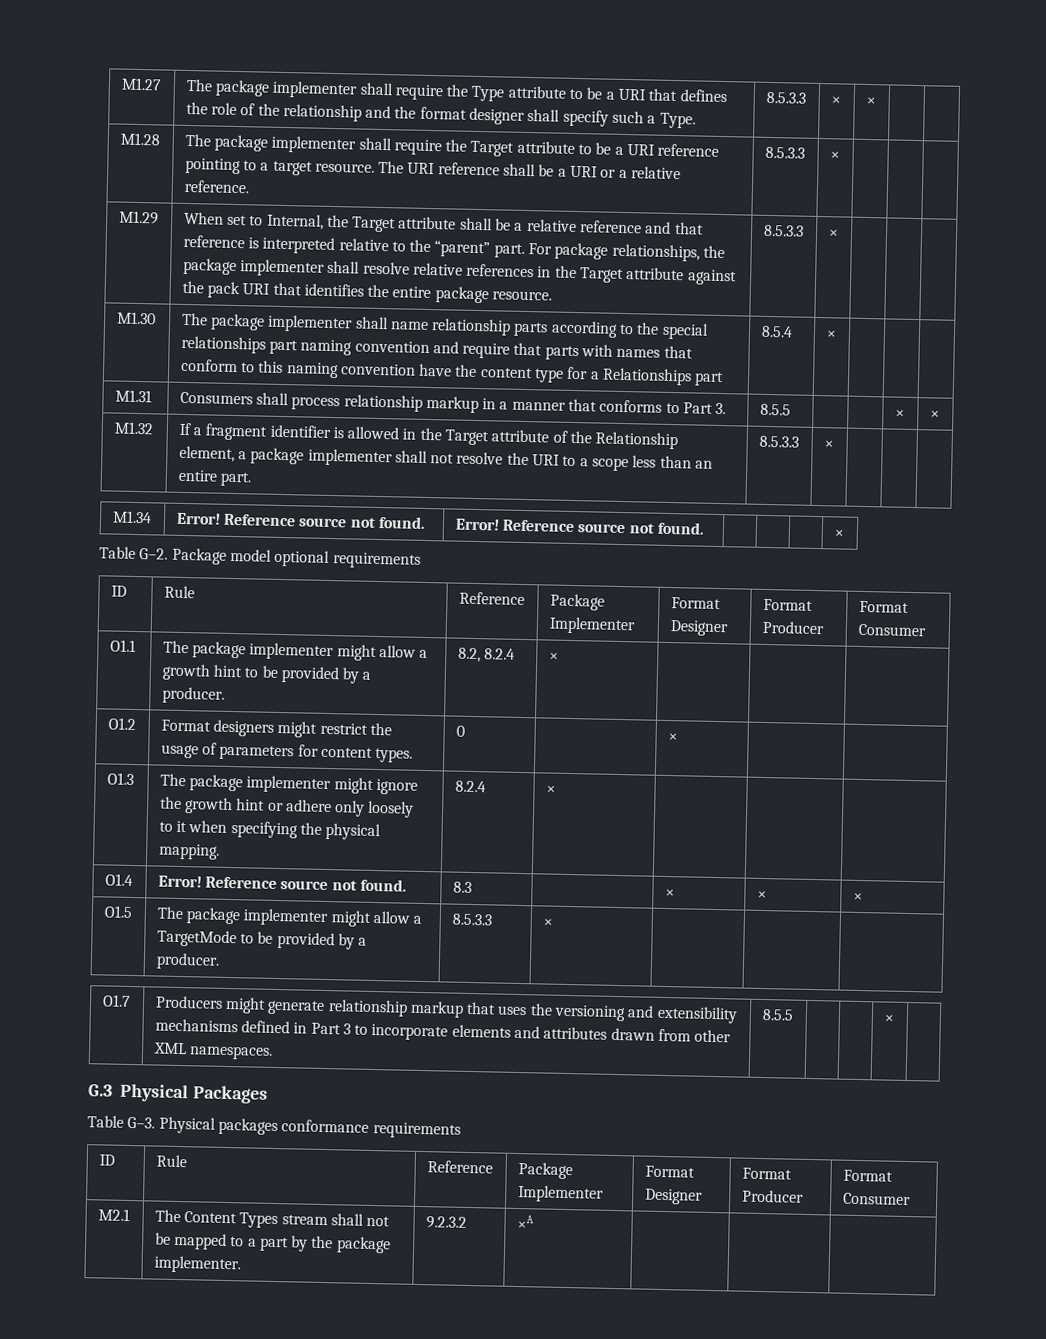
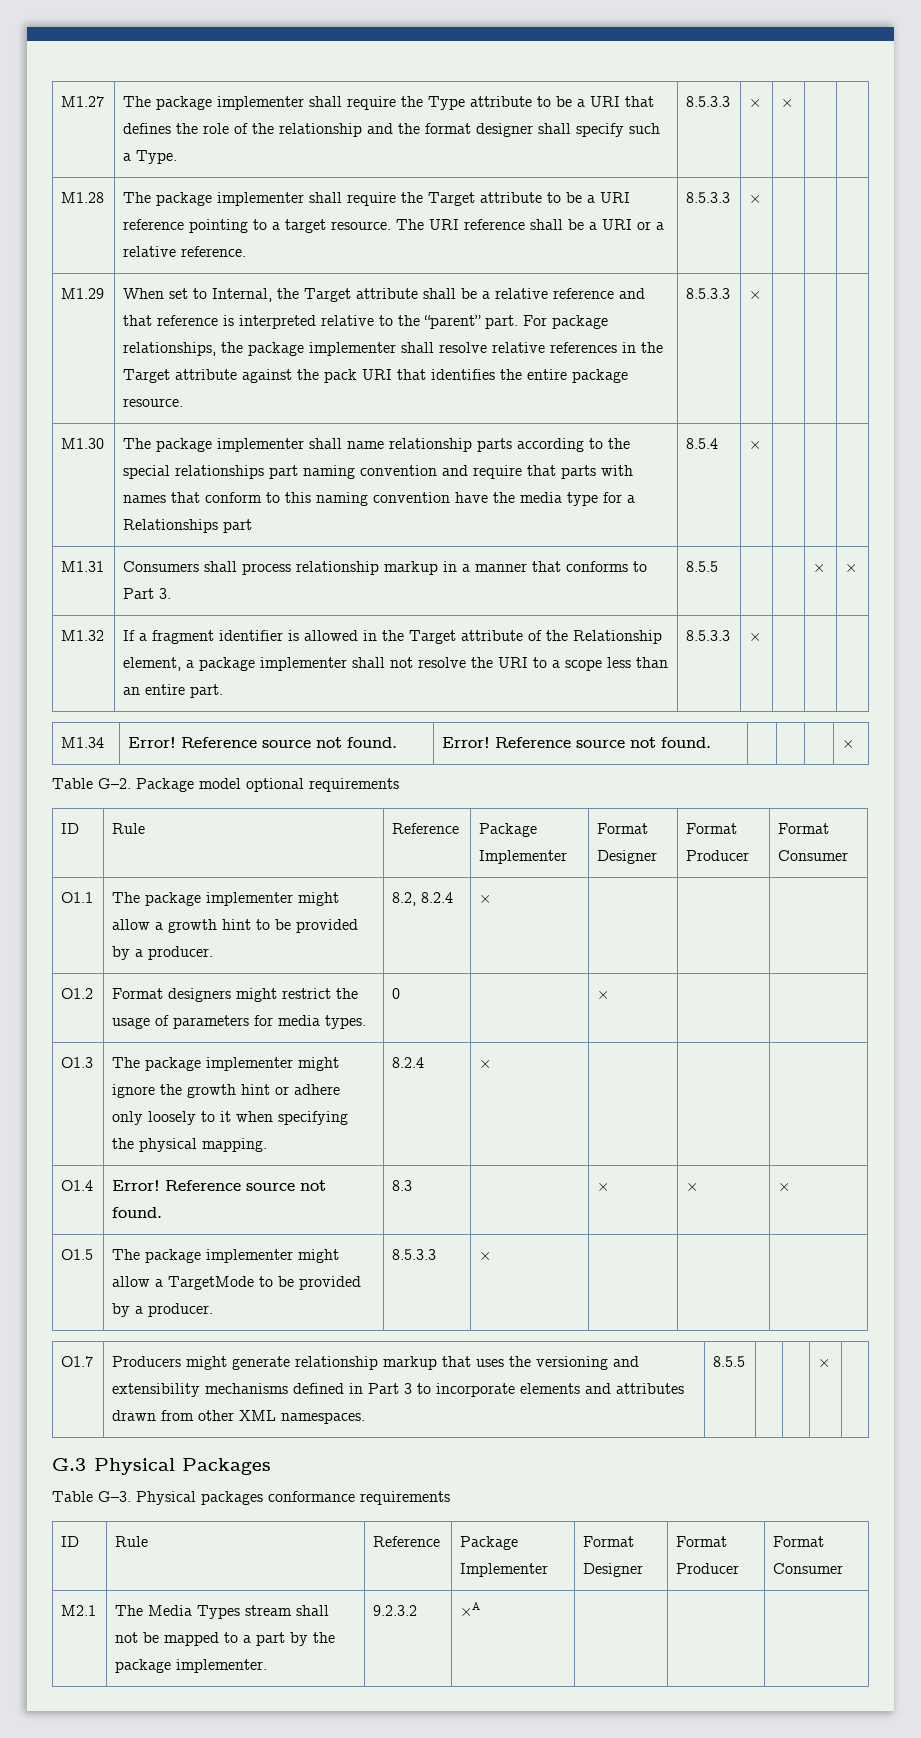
- M1.30 | The package implementer shall name relationship parts according to the special relationships part naming convention and require that parts with names that conform to this naming convention have the content type for a Relationships part | 8.5.4 | × | | |
+ M1.30 | The package implementer shall name relationship parts according to the special relationships part naming convention and require that parts with names that conform to this naming convention have the media type for a Relationships part | 8.5.4 | × | | |
- O1.2 | Format designers might restrict the usage of parameters for content types. | 0 | | × | |
+ O1.2 | Format designers might restrict the usage of parameters for media types. | 0 | | × | |
- M2.1 | The Content Types stream shall not be mapped to a part by the package implementer. | 9.2.3.2 | ×A | | |
+ M2.1 | The Media Types stream shall not be mapped to a part by the package implementer. | 9.2.3.2 | ×A | | |

